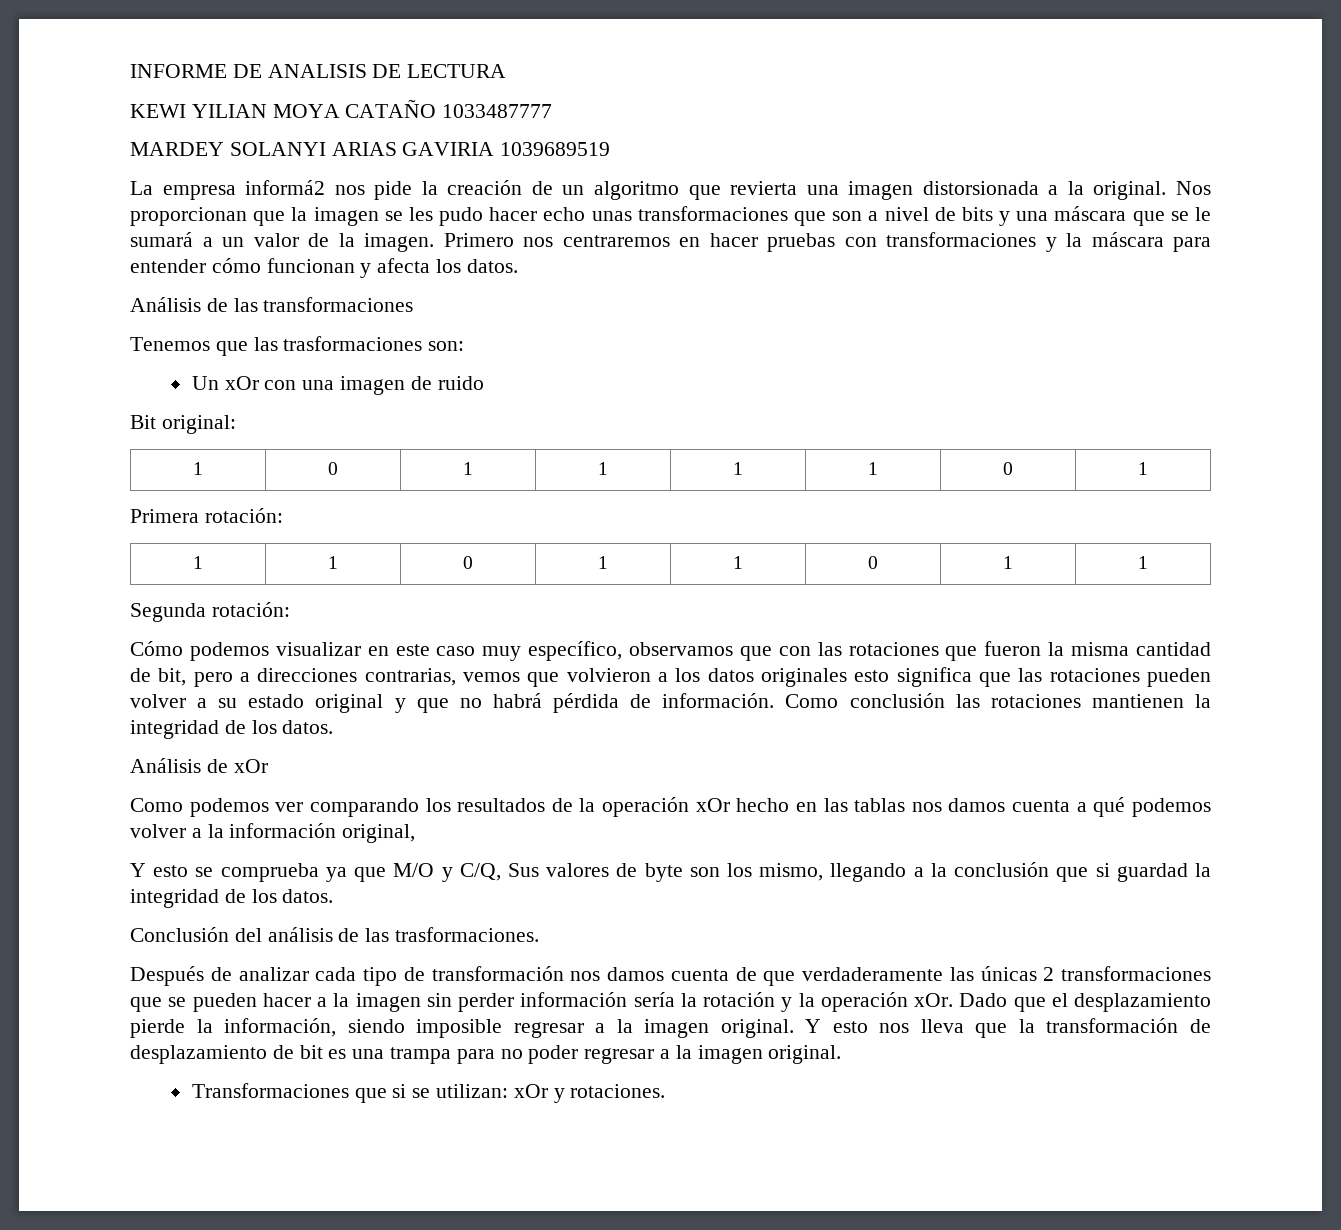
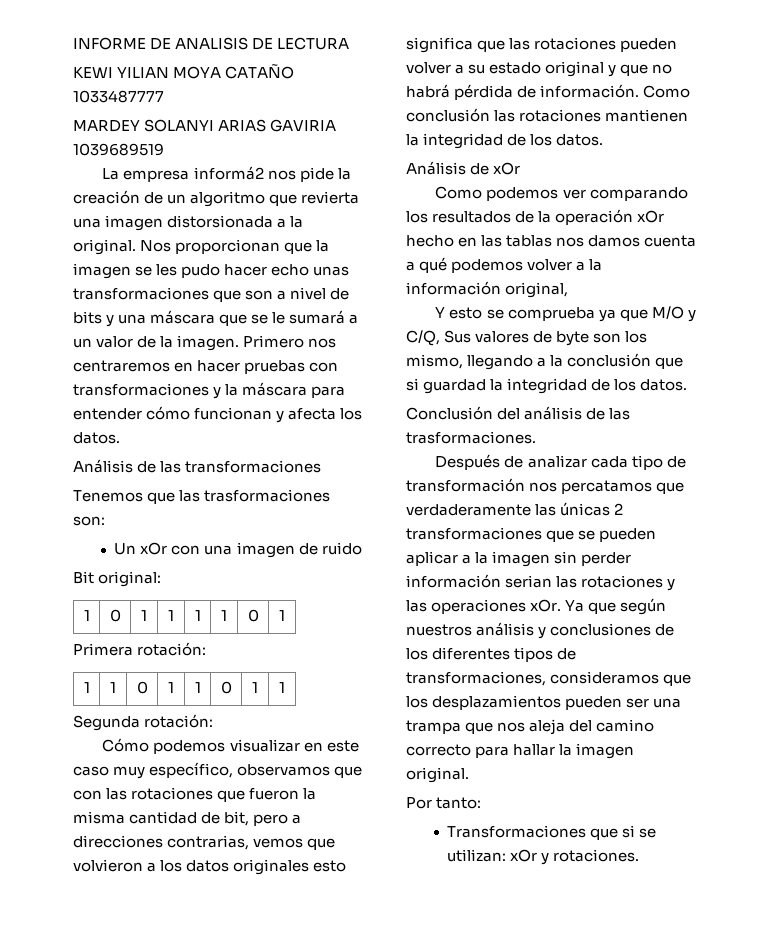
- Después de analizar cada tipo de transformación nos damos cuenta de que verdaderamente las únicas 2 transformaciones que se pueden hacer a la imagen sin perder información sería la rotación y la operación xOr. Dado que el desplazamiento pierde la información, siendo imposible regresar a la imagen original. Y esto nos lleva que la transformación de desplazamiento de bit es una trampa para no poder regresar a la imagen original.
+ Después de analizar cada tipo de transformación nos percatamos que verdaderamente las únicas 2 transformaciones que se pueden aplicar a la imagen sin perder información serian las rotaciones y las operaciones xOr. Ya que según nuestros análisis y conclusiones de los diferentes tipos de transformaciones, consideramos que los desplazamientos pueden ser una trampa que nos aleja del camino correcto para hallar la imagen original.
+ Por tanto:

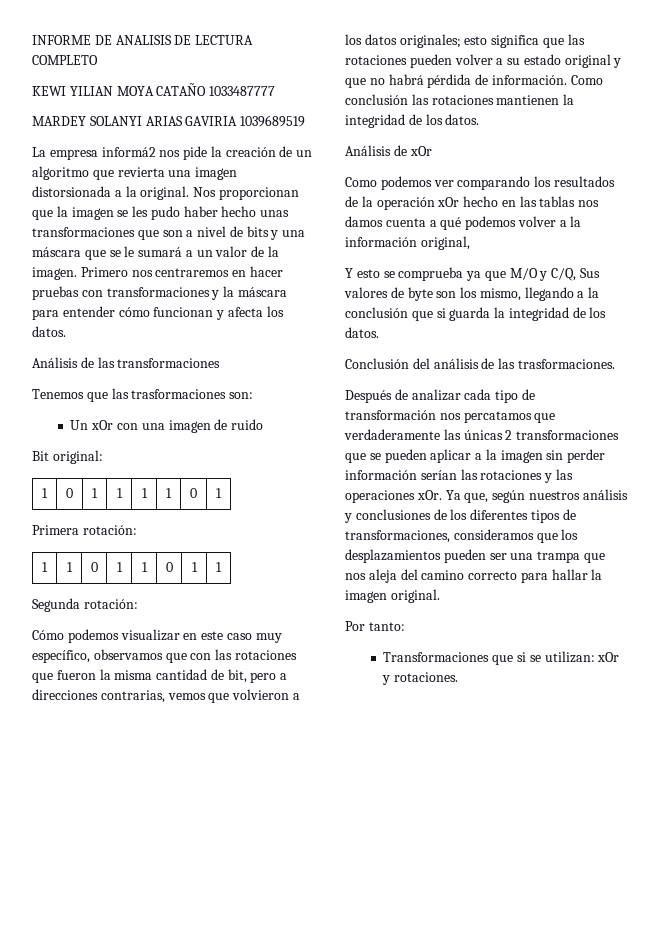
- INFORME DE ANALISIS DE LECTURA
+ INFORME DE ANALISIS DE LECTURA COMPLETO
- Nos proporcionan que la imagen se les pudo hacer echo unas transformaciones que son a nivel de bits y una máscara que se le sumará a un valor de la imagen.
+ Nos proporcionan que la imagen se les pudo haber hecho unas transformaciones que son a nivel de bits y una máscara que se le sumará a un valor de la imagen.
- Cómo podemos visualizar en este caso muy específico, observamos que con las rotaciones que fueron la misma cantidad de bit, pero a direcciones contrarias, vemos que volvieron a los datos originales esto significa que las rotaciones pueden volver a su estado original y que no habrá pérdida de información.
+ Cómo podemos visualizar en este caso muy específico, observamos que con las rotaciones que fueron la misma cantidad de bit, pero a direcciones contrarias, vemos que volvieron a los datos originales; esto significa que las rotaciones pueden volver a su estado original y que no habrá pérdida de información.
- Y esto se comprueba ya que M/O y C/Q, Sus valores de byte son los mismo, llegando a la conclusión que si guardad la integridad de los datos.
+ Y esto se comprueba ya que M/O y C/Q, Sus valores de byte son los mismo, llegando a la conclusión que si guarda la integridad de los datos.
- Después de analizar cada tipo de transformación nos percatamos que verdaderamente las únicas 2 transformaciones que se pueden aplicar a la imagen sin perder información serian las rotaciones y las operaciones xOr.
+ Después de analizar cada tipo de transformación nos percatamos que verdaderamente las únicas 2 transformaciones que se pueden aplicar a la imagen sin perder información serían las rotaciones y las operaciones xOr.
- Ya que según nuestros análisis y conclusiones de los diferentes tipos de transformaciones, consideramos que los desplazamientos pueden ser una trampa que nos aleja del camino correcto para hallar la imagen original.
+ Ya que, según nuestros análisis y conclusiones de los diferentes tipos de transformaciones, consideramos que los desplazamientos pueden ser una trampa que nos aleja del camino correcto para hallar la imagen original.

